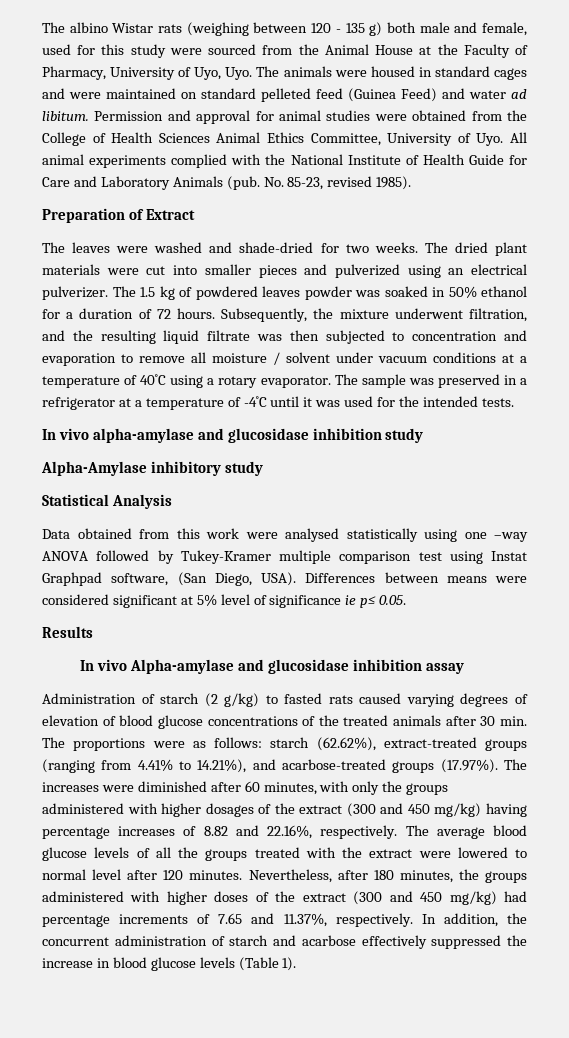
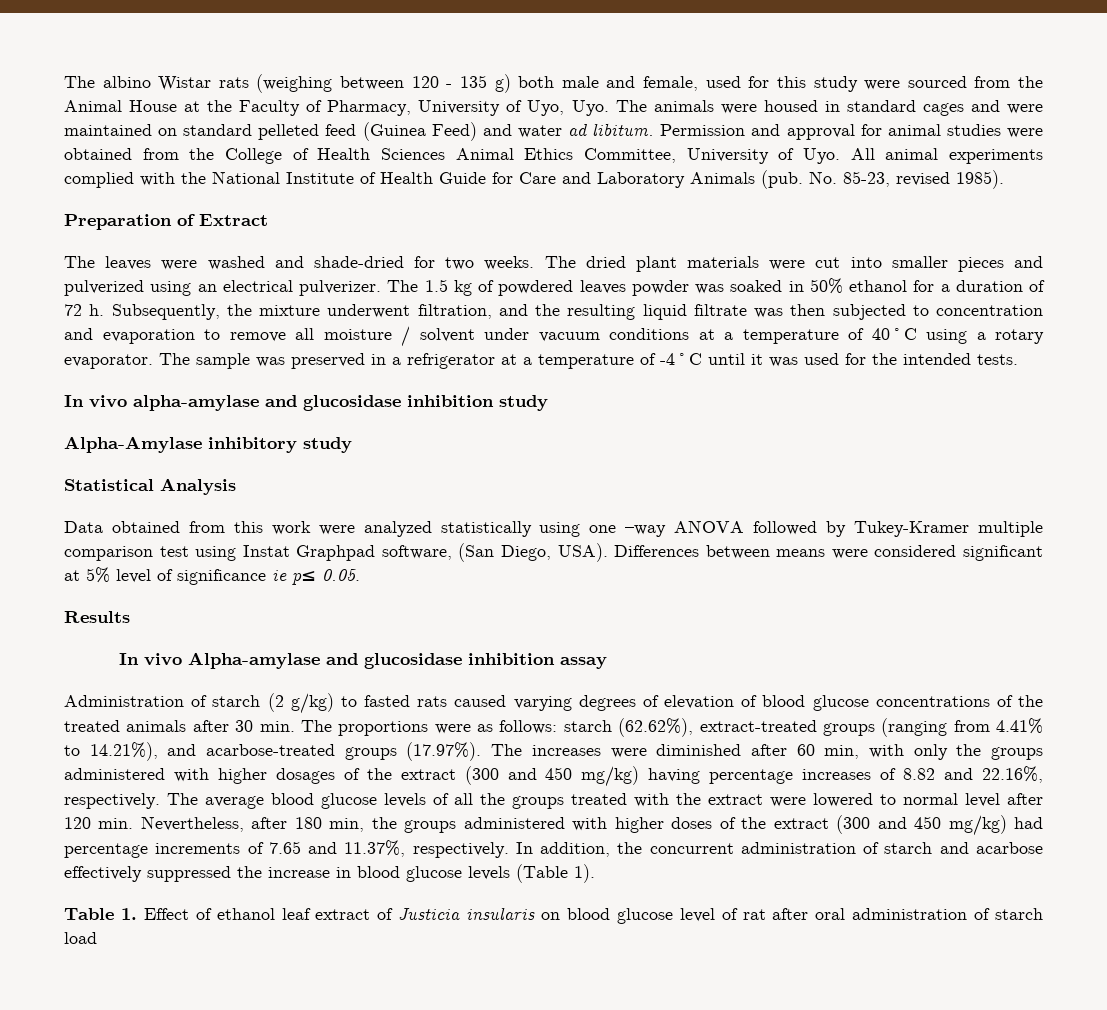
- The 1.5 kg of powdered leaves powder was soaked in 50% ethanol for a duration of 72 hours.
+ The 1.5 kg of powdered leaves powder was soaked in 50% ethanol for a duration of 72 h.
- Data obtained from this work were analysed statistically using one –way ANOVA followed by Tukey-Kramer multiple comparison test using Instat Graphpad software, (San Diego, USA).
+ Data obtained from this work were analyzed statistically using one –way ANOVA followed by Tukey-Kramer multiple comparison test using Instat Graphpad software, (San Diego, USA).
- starch (62.62%), extract-treated groups (ranging from 4.41% to 14.21%), and acarbose-treated groups (17.97%). The increases were diminished after 60 minutes, with only the groups administered with higher dosages of the extract (300 and 450 mg/kg) having percentage increases of 8.82 and 22.16%, respectively.
+ starch (62.62%), extract-treated groups (ranging from 4.41% to 14.21%), and acarbose-treated groups (17.97%). The increases were diminished after 60 min, with only the groups administered with higher dosages of the extract (300 and 450 mg/kg) having percentage increases of 8.82 and 22.16%, respectively.
- The average blood glucose levels of all the groups treated with the extract were lowered to normal level after 120 minutes. Nevertheless, after 180 minutes, the groups administered with higher doses of the extract (300 and 450 mg/kg) had percentage increments of 7.65 and 11.37%, respectively.
+ The average blood glucose levels of all the groups treated with the extract were lowered to normal level after 120 min. Nevertheless, after 180 min, the groups administered with higher doses of the extract (300 and 450 mg/kg) had percentage increments of 7.65 and 11.37%, respectively.
+ Table 1. Effect of ethanol leaf extract of Justicia insularis on blood glucose level of rat after oral administration of starch load

